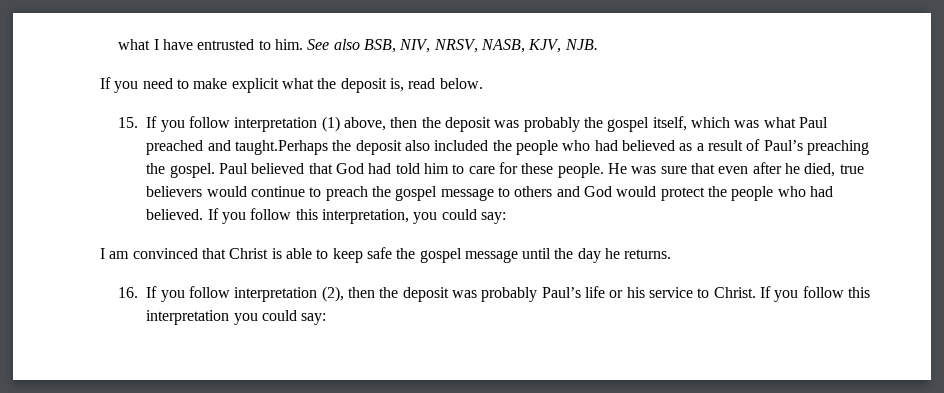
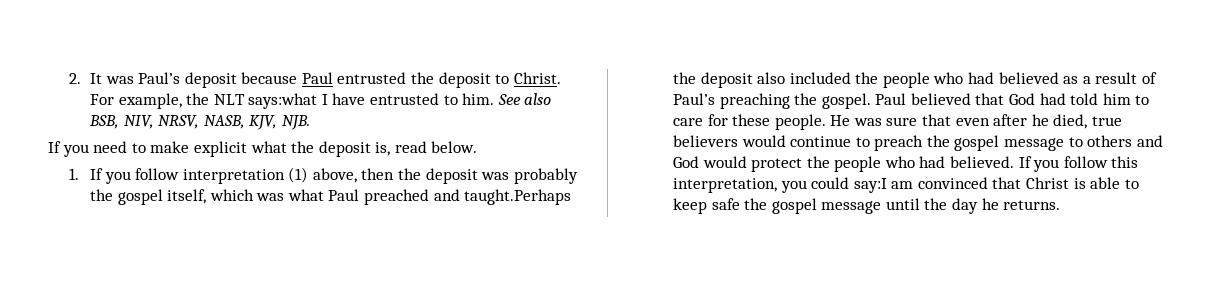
- what I have entrusted to him.
+ 2. It was Paul’s deposit because Paul entrusted the deposit to Christ. For example, the NLT says:what I have entrusted to him.
- 15. If you follow interpretation (1) above, then the deposit was probably the gospel itself, which was what Paul preached and taught.Perhaps the deposit also included the people who had believed as a result of Paul’s preaching the gospel.
+ 1. If you follow interpretation (1) above, then the deposit was probably the gospel itself, which was what Paul preached and taught.Perhaps the deposit also included the people who had believed as a result of Paul’s preaching the gospel.
- If you follow this interpretation, you could say:
- I am convinced that Christ is able to keep safe the gospel message until the day he returns.
+ If you follow this interpretation, you could say:I am convinced that Christ is able to keep safe the gospel message until the day he returns.
- 16. If you follow interpretation (2), then the deposit was probably Paul’s life or his service to Christ. If you follow this interpretation you could say:

